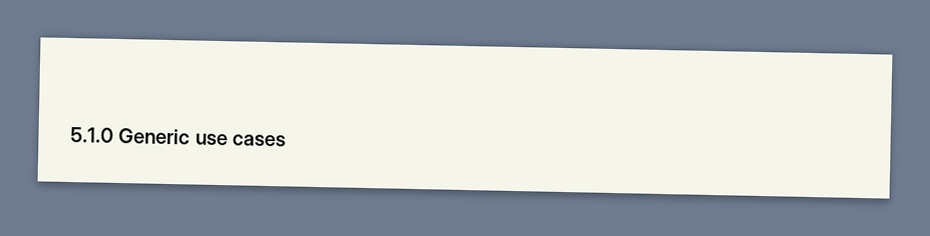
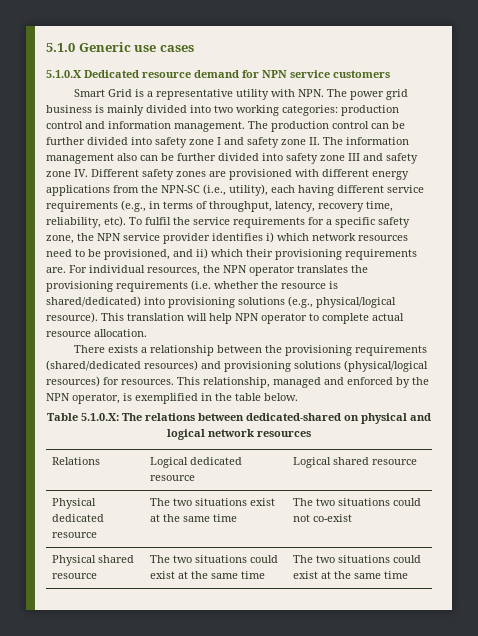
+ 5.1.0.X Dedicated resource demand for NPN service customers
+ Smart Grid is a representative utility with NPN. The power grid business is mainly divided into two working categories: production control and information management. The production control can be further divided into safety zone I and safety zone II. The information management also can be further divided into safety zone III and safety zone IV. Different safety zones are provisioned with different energy applications from the NPN-SC (i.e., utility), each having different service requirements (e.g., in terms of throughput, latency, recovery time, reliability, etc). To fulfil the service requirements for a specific safety zone, the NPN service provider identifies i) which network resources need to be provisioned, and ii) which their provisioning requirements are. For individual resources, the NPN operator translates the provisioning requirements (i.e. whether the resource is shared/dedicated) into provisioning solutions (e.g., physical/logical resource). This translation will help NPN operator to complete actual resource allocation.
+ There exists a relationship between the provisioning requirements (shared/dedicated resources) and provisioning solutions (physical/logical resources) for resources. This relationship, managed and enforced by the NPN operator, is exemplified in the table below.
+ Table 5.1.0.X: The relations between dedicated-shared on physical and logical network resources
+ Relations | Logical dedicated resource | Logical shared resource
+ Physical dedicated resource | The two situations exist at the same time | The two situations could not co-exist
+ Physical shared resource | The two situations could exist at the same time | The two situations could exist at the same time

